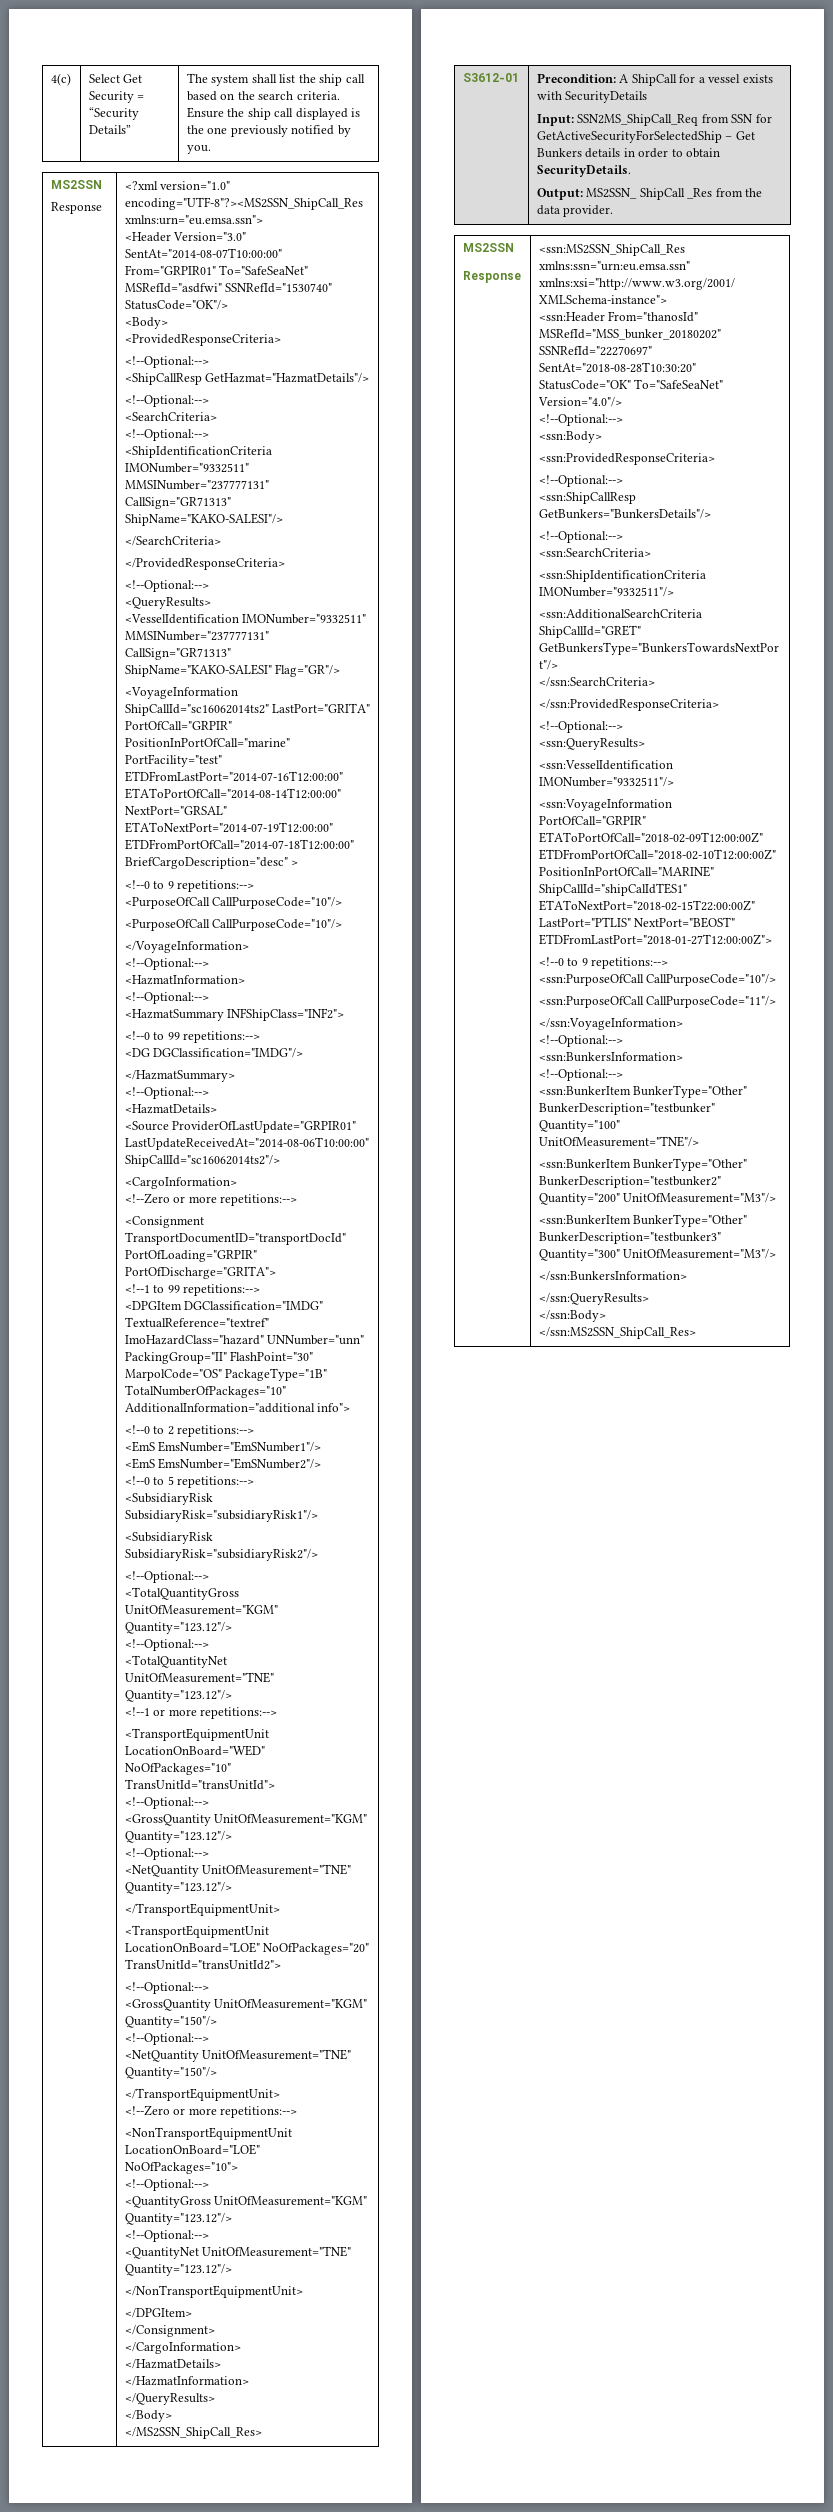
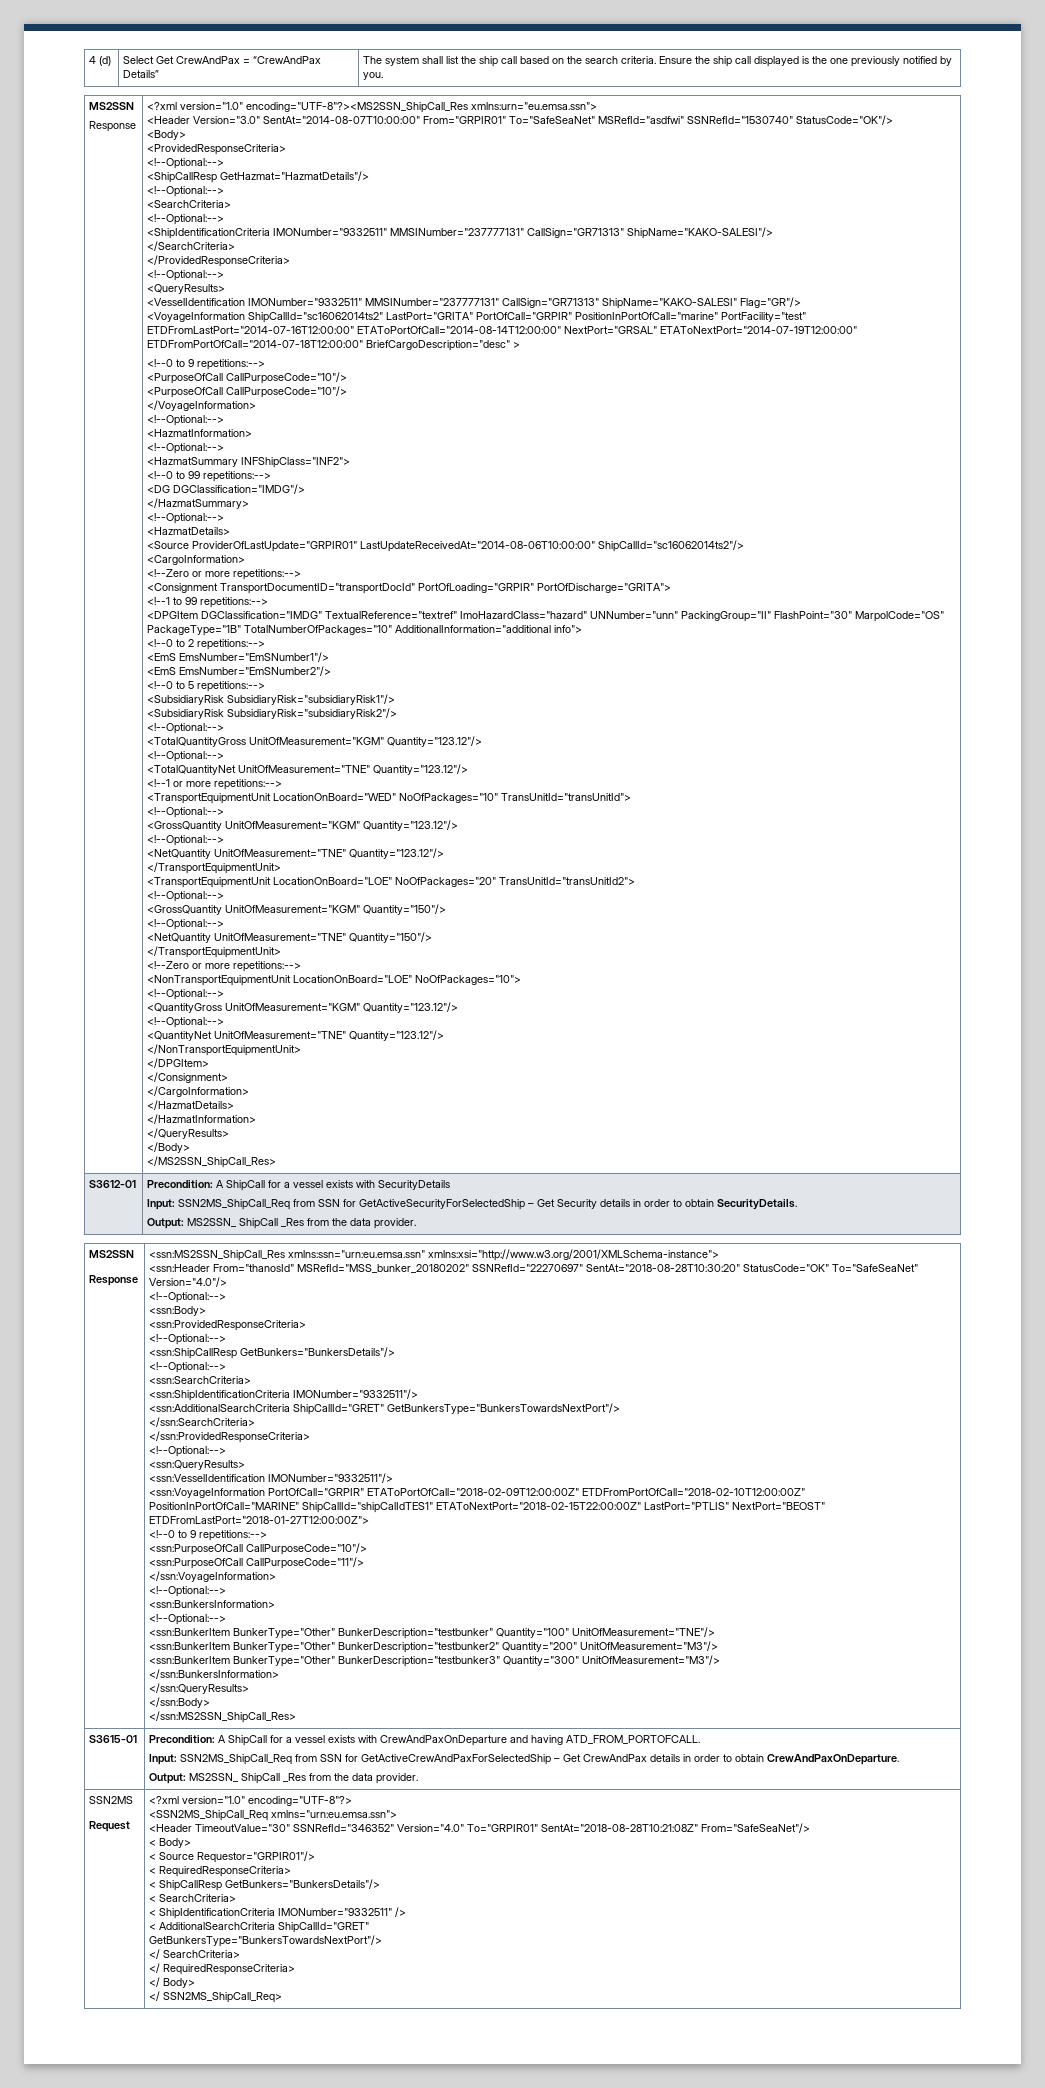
- 4(c) | Select Get Security = “Security Details” | The system shall list the ship call based on the search criteria. Ensure the ship call displayed is the one previously notified by you.
+ 4 (d) | Select Get CrewAndPax = “CrewAndPax Details” | The system shall list the ship call based on the search criteria. Ensure the ship call displayed is the one previously notified by you.
  S3612-01 | Precondition: A ShipCall for a vessel exists with SecurityDetails
- Input: SSN2MS_ShipCall_Req from SSN for GetActiveSecurityForSelectedShip – Get Bunkers details in order to obtain SecurityDetails.
+ Input: SSN2MS_ShipCall_Req from SSN for GetActiveSecurityForSelectedShip – Get Security details in order to obtain SecurityDetails.
+ S3615-01 | Precondition: A ShipCall for a vessel exists with CrewAndPaxOnDeparture and having ATD_FROM_PORTOFCALL.
+ Input: SSN2MS_ShipCall_Req from SSN for GetActiveCrewAndPaxForSelectedShip – Get CrewAndPax details in order to obtain CrewAndPaxOnDeparture.
+ Output: MS2SSN_ ShipCall _Res from the data provider.
+ SSN2MS
+ Request | <?xml version="1.0" encoding="UTF-8"?>
+ <SSN2MS_ShipCall_Req xmlns="urn:eu.emsa.ssn">
+ <Header TimeoutValue="30" SSNRefId="346352" Version="4.0" To="GRPIR01" SentAt="2018-08-28T10:21:08Z" From="SafeSeaNet"/>
+ < Body>
+ < Source Requestor="GRPIR01"/>
+ < RequiredResponseCriteria>
+ < ShipCallResp GetBunkers="BunkersDetails"/>
+ < SearchCriteria>
+ < ShipIdentificationCriteria IMONumber="9332511" />
+ < AdditionalSearchCriteria ShipCallId="GRET"
+ GetBunkersType="BunkersTowardsNextPort"/>
+ </ SearchCriteria>
+ </ RequiredResponseCriteria>
+ </ Body>
+ </ SSN2MS_ShipCall_Req>

